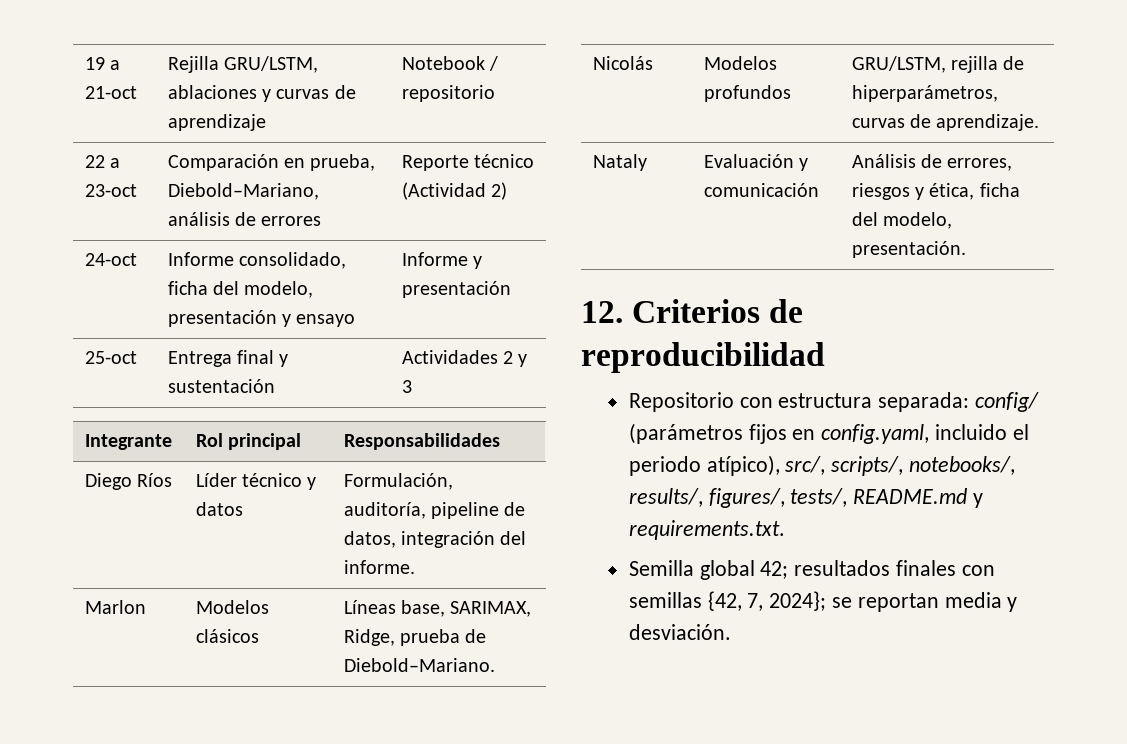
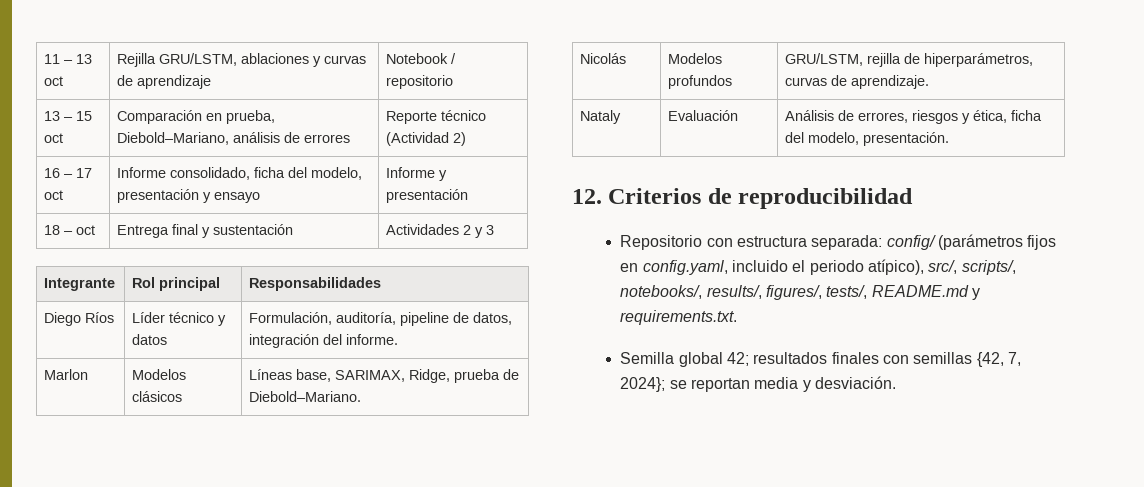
- 19 a 21-oct | Rejilla GRU/LSTM, ablaciones y curvas de aprendizaje | Notebook / repositorio
+ 11 – 13 oct | Rejilla GRU/LSTM, ablaciones y curvas de aprendizaje | Notebook / repositorio
- 22 a 23-oct | Comparación en prueba, Diebold–Mariano, análisis de errores | Reporte técnico (Actividad 2)
+ 13 – 15 oct | Comparación en prueba, Diebold–Mariano, análisis de errores | Reporte técnico (Actividad 2)
- 24-oct | Informe consolidado, ficha del modelo, presentación y ensayo | Informe y presentación
+ 16 – 17 oct | Informe consolidado, ficha del modelo, presentación y ensayo | Informe y presentación
- 25-oct | Entrega final y sustentación | Actividades 2 y 3
+ 18 – oct | Entrega final y sustentación | Actividades 2 y 3
- Nataly | Evaluación y comunicación | Análisis de errores, riesgos y ética, ficha del modelo, presentación.
+ Nataly | Evaluación | Análisis de errores, riesgos y ética, ficha del modelo, presentación.

